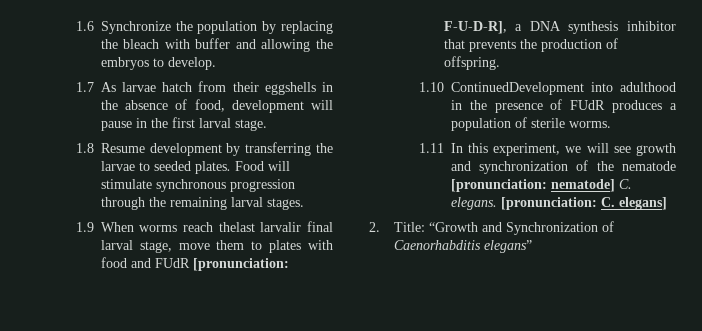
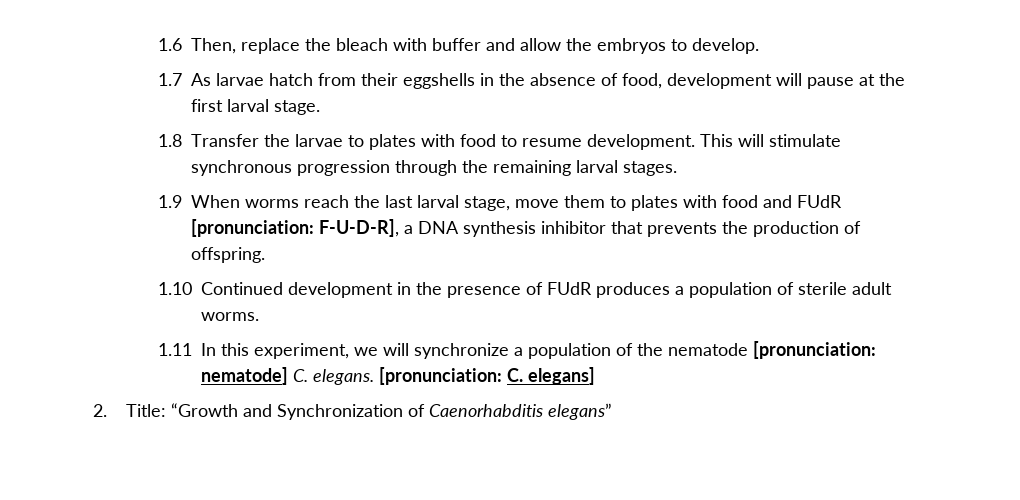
- 1.6 Synchronize the population by replacing the bleach with buffer and allowing the embryos to develop.
+ 1.6 Then, replace the bleach with buffer and allow the embryos to develop.
- 1.7 As larvae hatch from their eggshells in the absence of food, development will pause in the first larval stage.
+ 1.7 As larvae hatch from their eggshells in the absence of food, development will pause at the first larval stage.
- 1.8 Resume development by transferring the larvae to seeded plates. Food will stimulate synchronous progression through the remaining larval stages.
+ 1.8 Transfer the larvae to plates with food to resume development. This will stimulate synchronous progression through the remaining larval stages.
- 1.9 When worms reach thelast larvalir final larval stage, move them to plates with food and FUdR [pronunciation: F-U-D-R], a DNA synthesis inhibitor that prevents the production of offspring.
+ 1.9 When worms reach the last larval stage, move them to plates with food and FUdR [pronunciation: F-U-D-R], a DNA synthesis inhibitor that prevents the production of offspring.
- 1.10 ContinuedDevelopment into adulthood in the presence of FUdR produces a population of sterile worms.
+ 1.10 Continued development in the presence of FUdR produces a population of sterile adult worms.
- 1.11 In this experiment, we will see growth and synchronization of the nematode [pronunciation: nematode] C. elegans.
+ 1.11 In this experiment, we will synchronize a population of the nematode [pronunciation: nematode] C. elegans.

